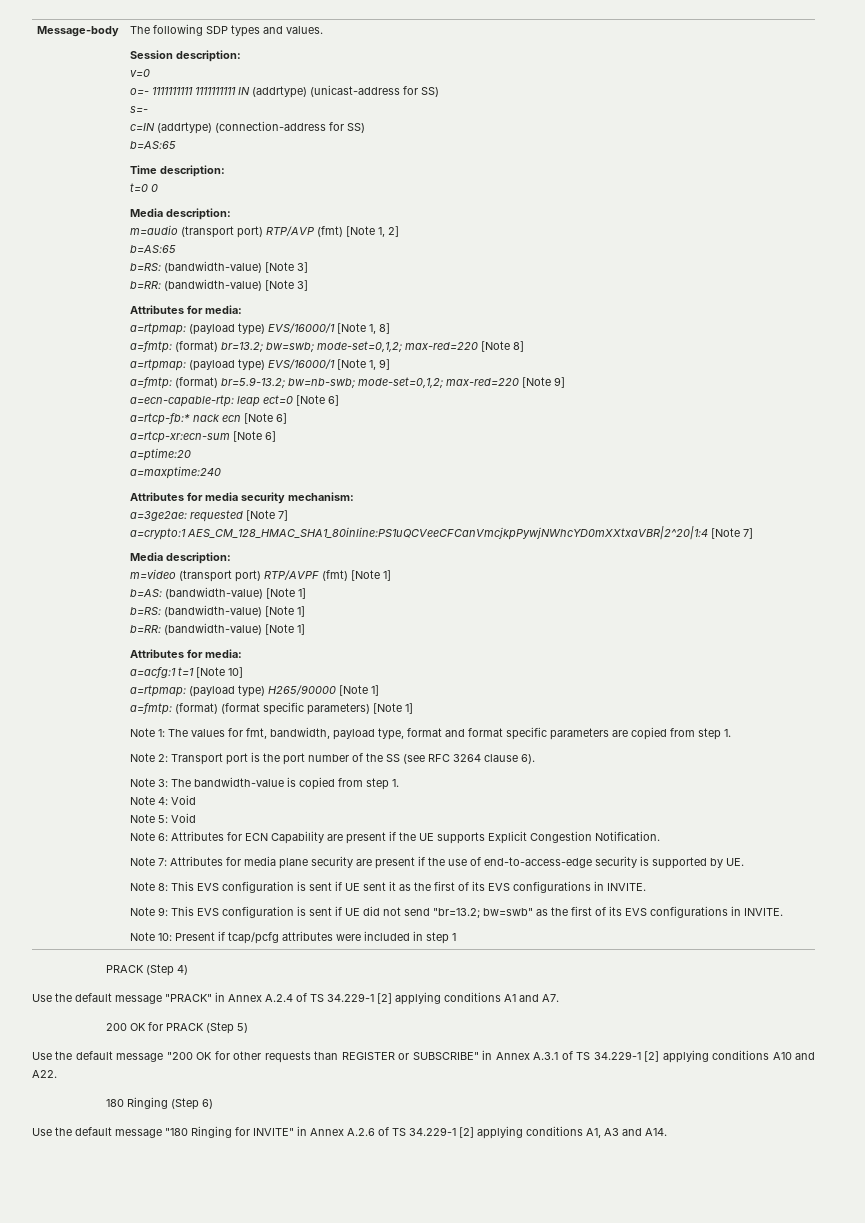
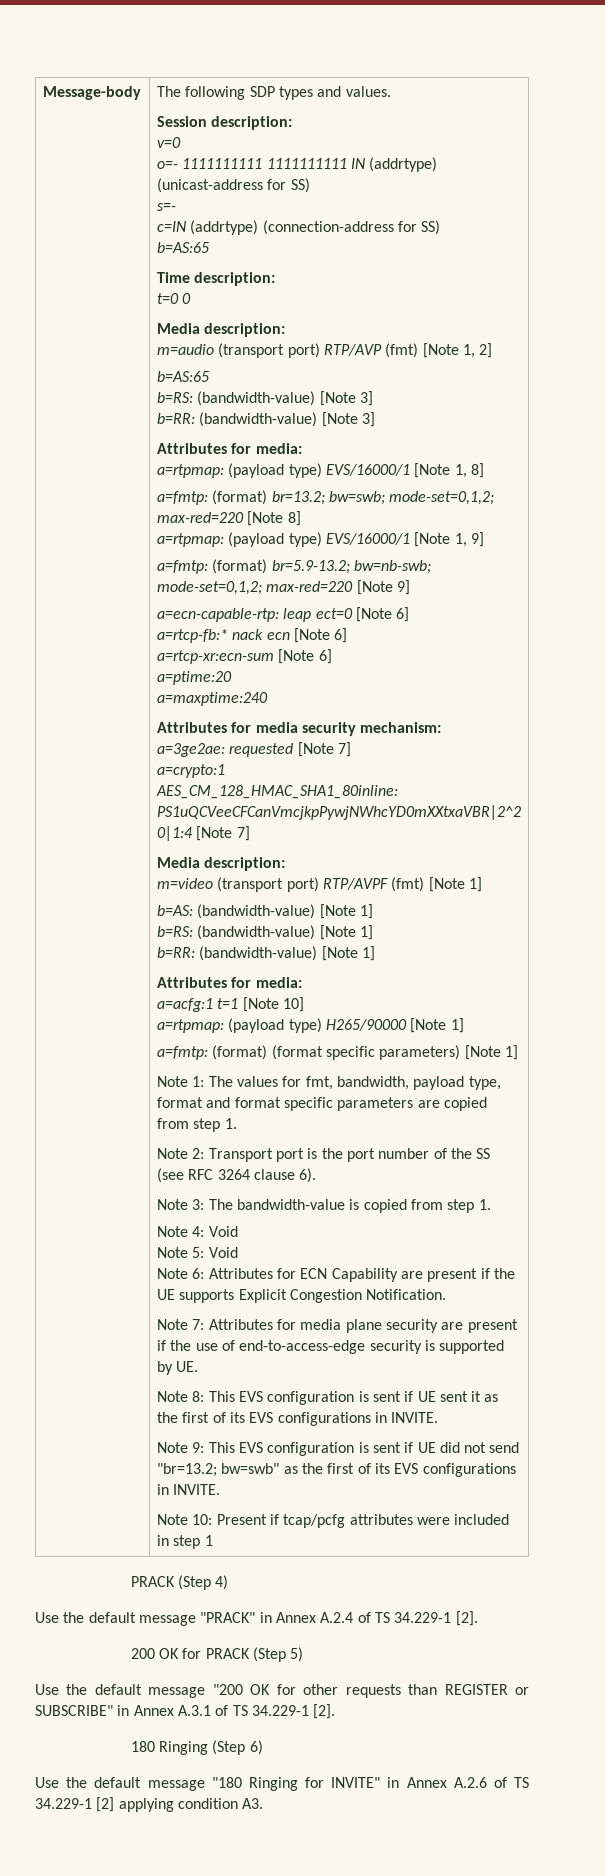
- Use the default message "PRACK" in Annex A.2.4 of TS 34.229-1 [2] applying conditions A1 and A7.
+ Use the default message "PRACK" in Annex A.2.4 of TS 34.229-1 [2].
- Use the default message "200 OK for other requests than REGISTER or SUBSCRIBE" in Annex A.3.1 of TS 34.229-1 [2] applying conditions A10 and A22.
+ Use the default message "200 OK for other requests than REGISTER or SUBSCRIBE" in Annex A.3.1 of TS 34.229-1 [2].
- Use the default message "180 Ringing for INVITE" in Annex A.2.6 of TS 34.229-1 [2] applying conditions A1, A3 and A14.
+ Use the default message "180 Ringing for INVITE" in Annex A.2.6 of TS 34.229-1 [2] applying condition A3.

